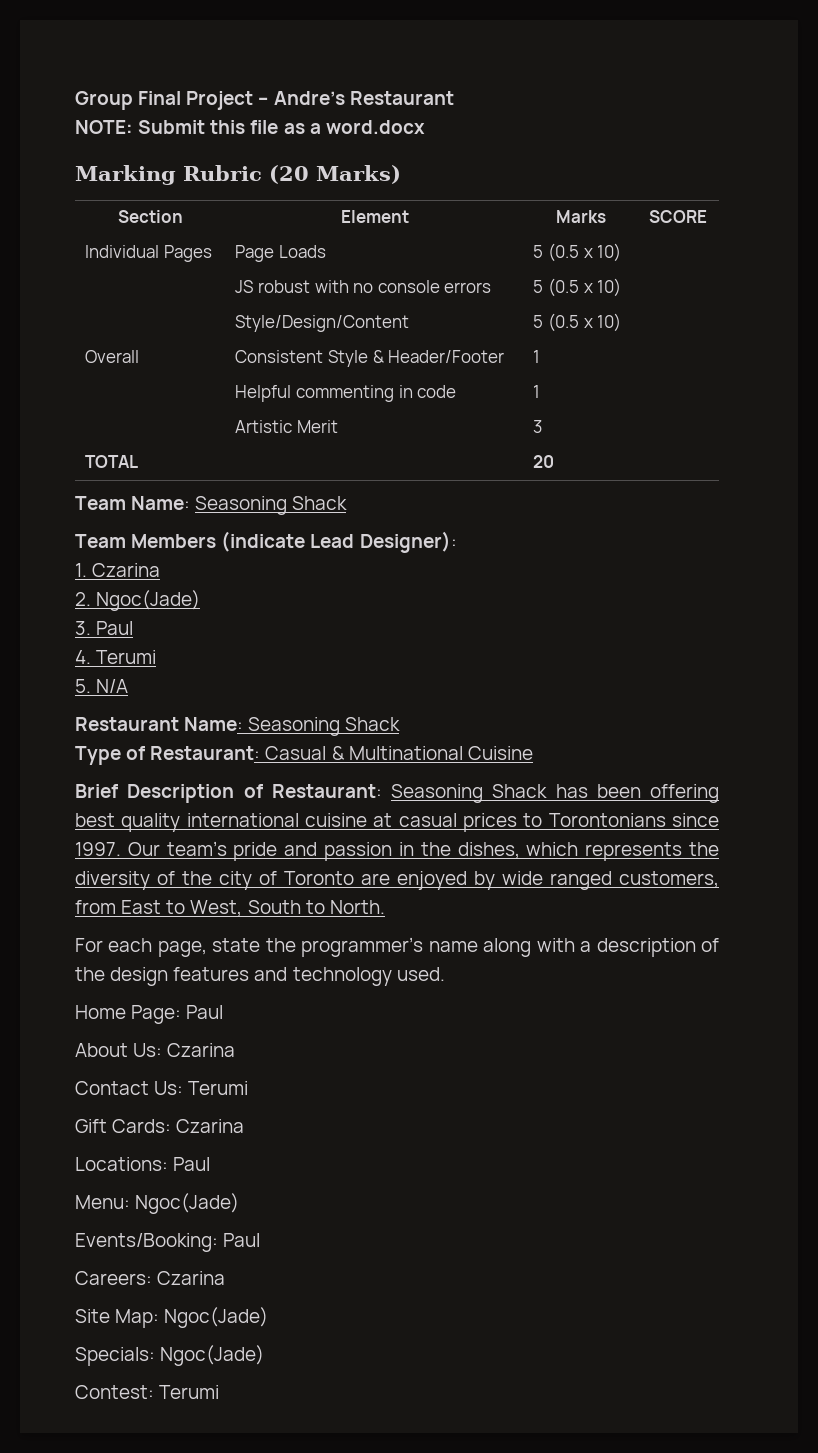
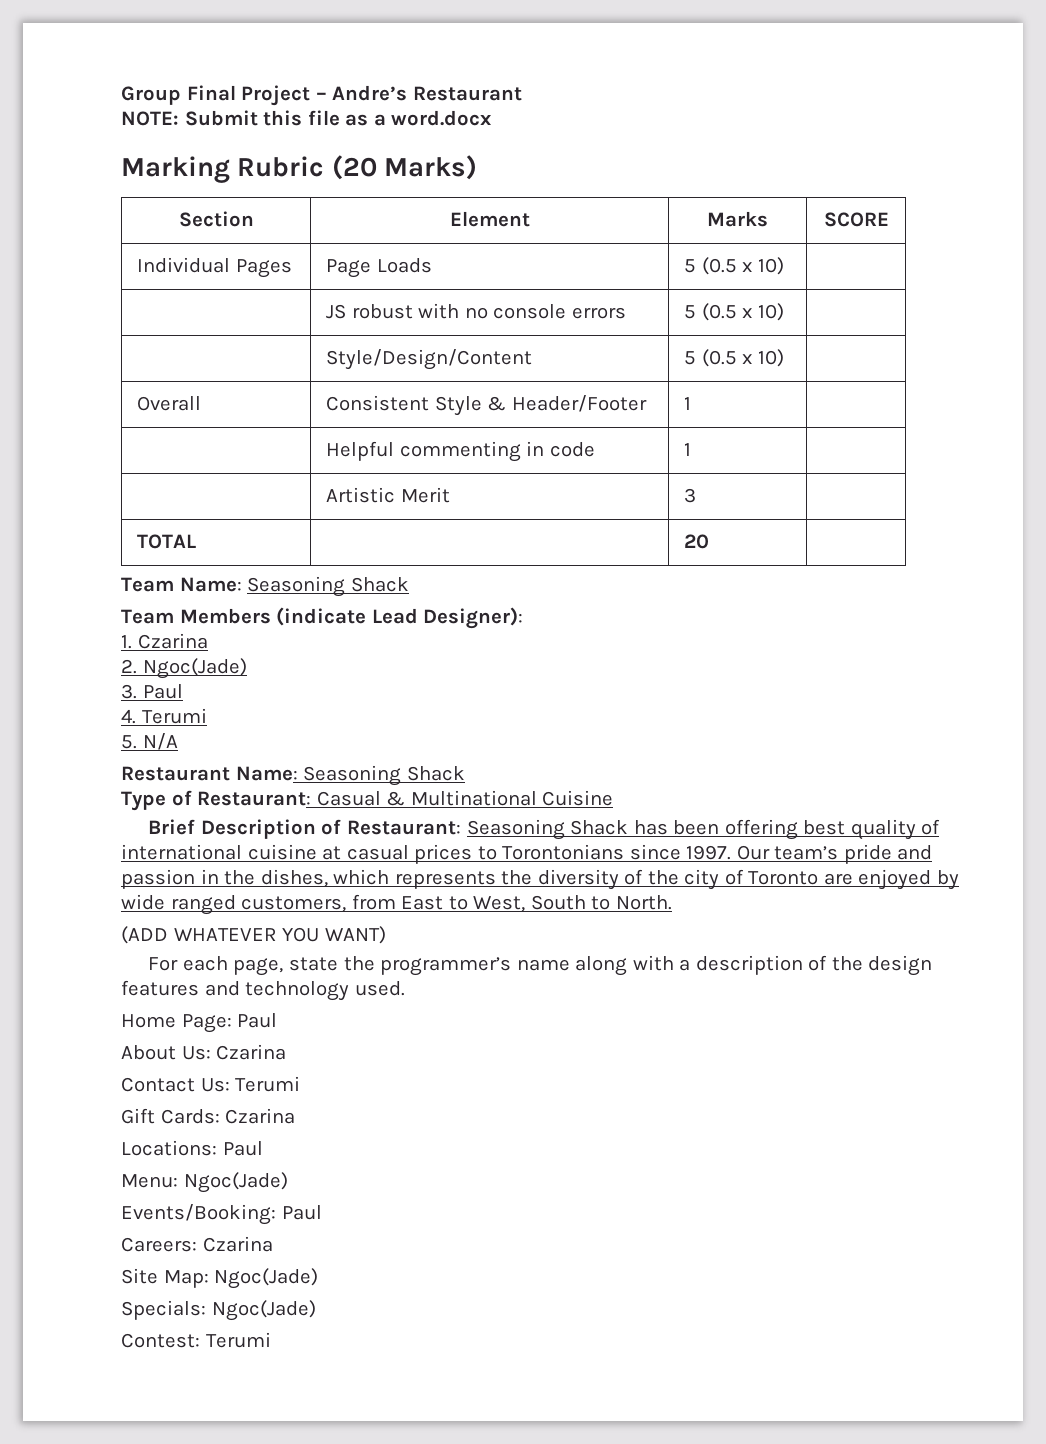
- Brief Description of Restaurant: Seasoning Shack has been offering best quality international cuisine at casual prices to Torontonians since 1997.
+ Brief Description of Restaurant: Seasoning Shack has been offering best quality of international cuisine at casual prices to Torontonians since 1997.
+ (ADD WHATEVER YOU WANT)

